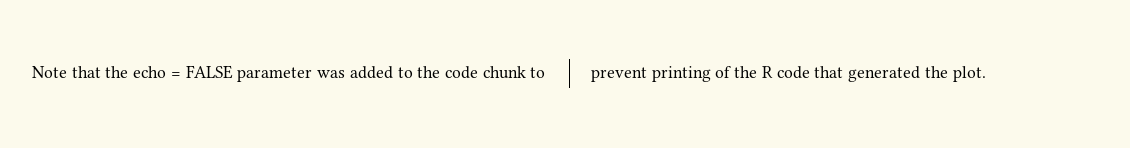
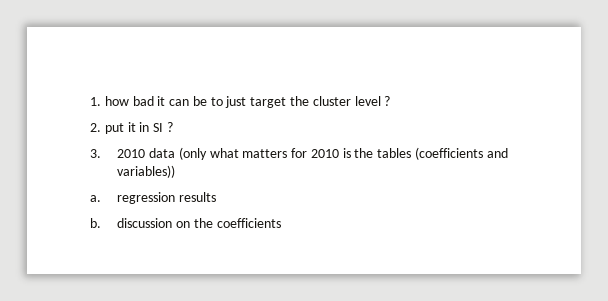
- Note that the echo = FALSE parameter was added to the code chunk to prevent printing of the R code that generated the plot.
+ 1. how bad it can be to just target the cluster level ?
+ 2. put it in SI ?
+ 3. 2010 data (only what matters for 2010 is the tables (coefficients and variables))
+ a. regression results
+ b. discussion on the coefficients

